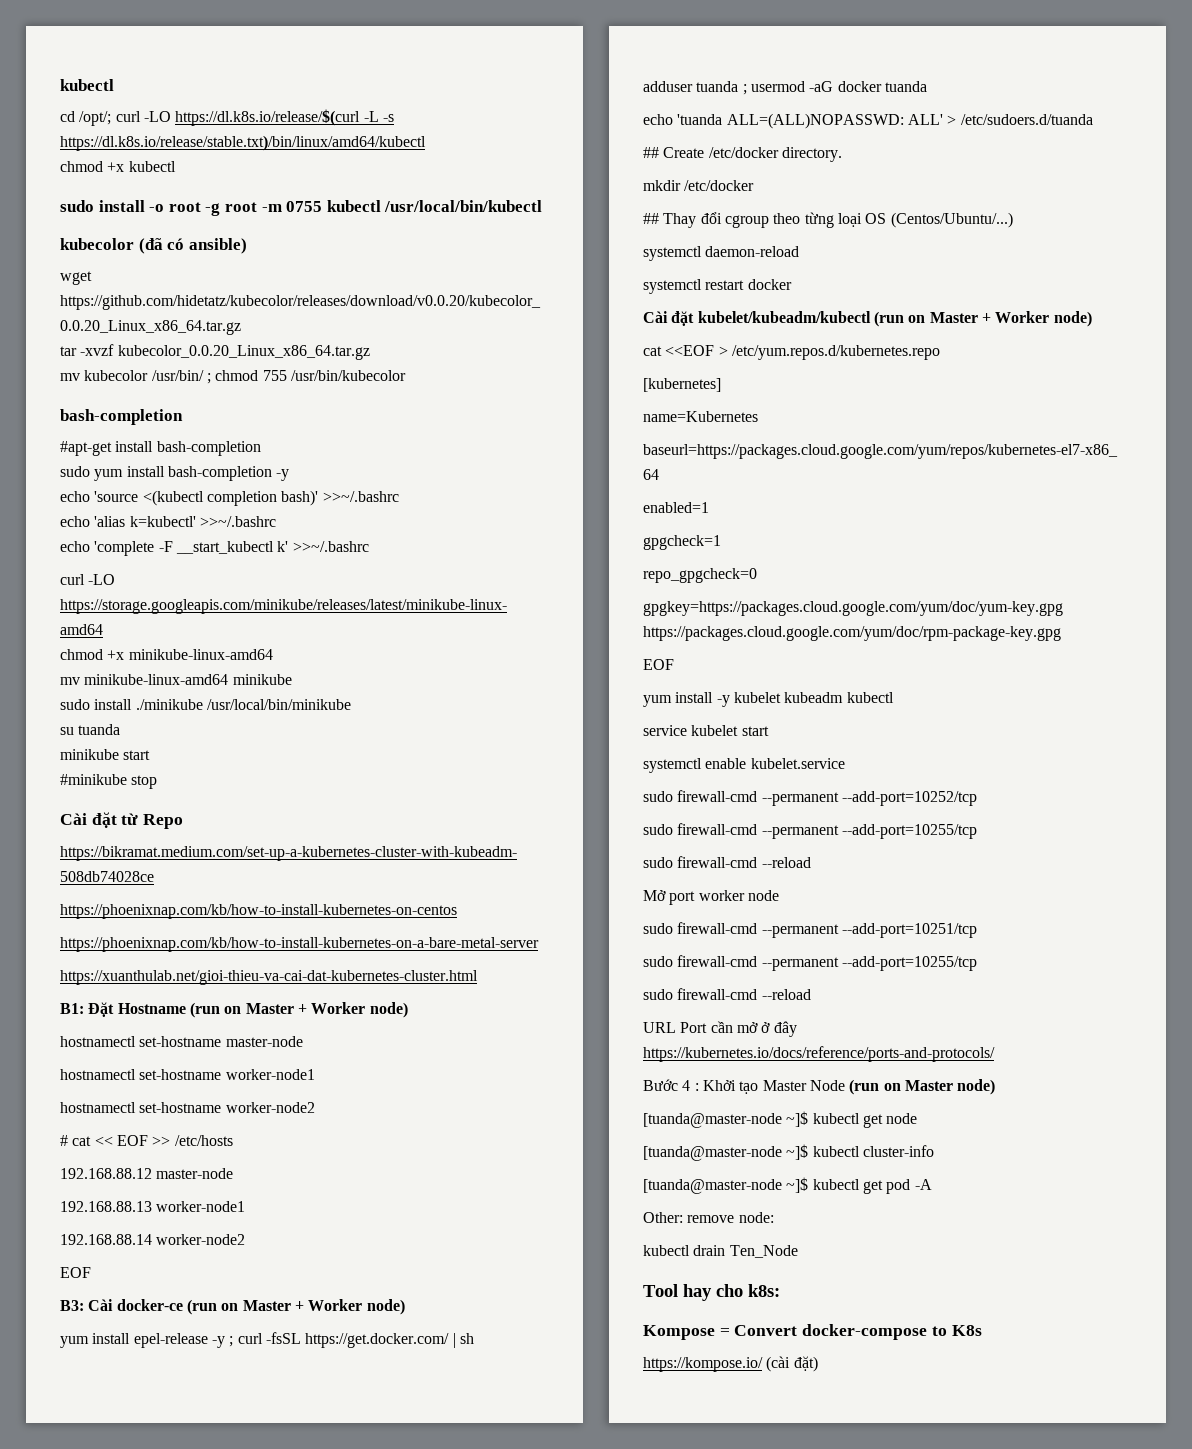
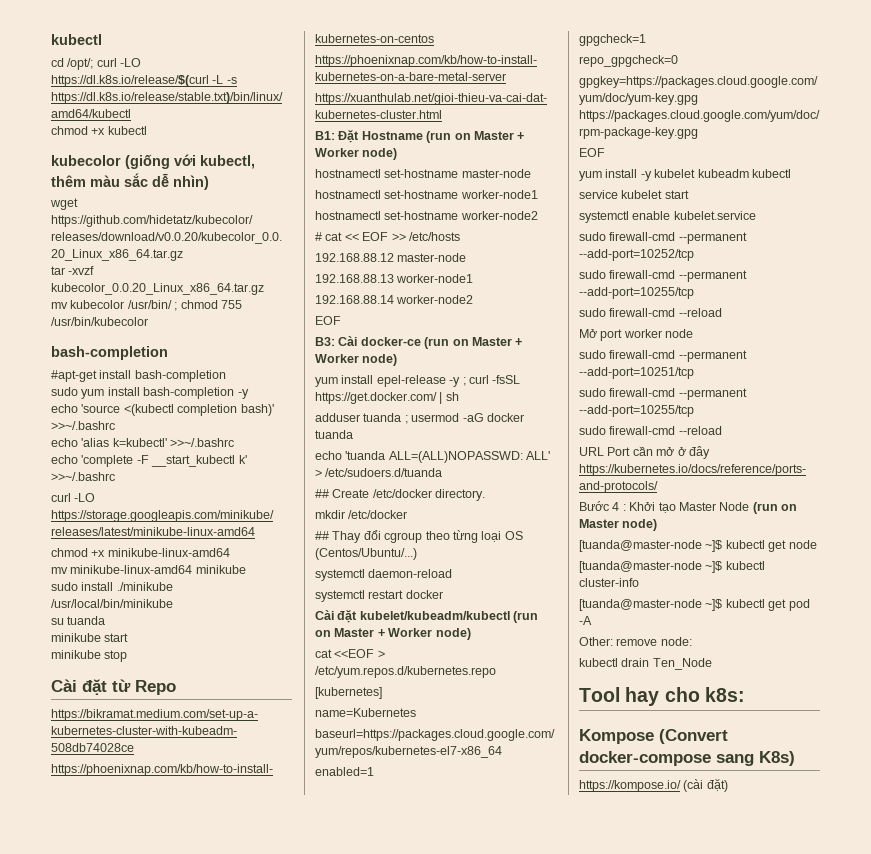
- sudo install -o root -g root -m 0755 kubectl /usr/local/bin/kubectl
- kubecolor (đã có ansible)
+ kubecolor (giống với kubectl, thêm màu sắc dễ nhìn)
- #minikube stop
+ minikube stop
- Kompose = Convert docker-compose to K8s
+ Kompose (Convert docker-compose sang K8s)

